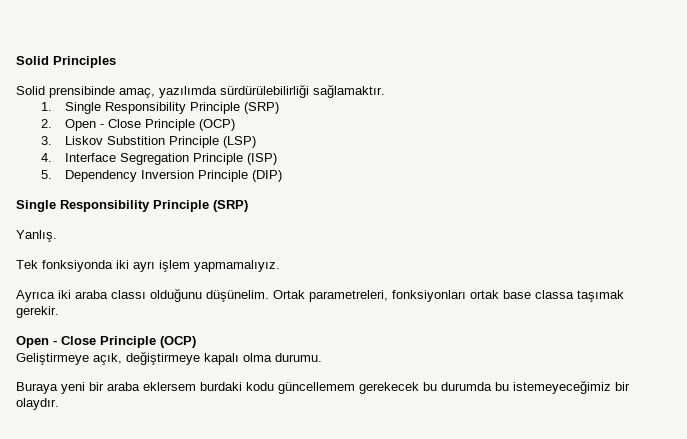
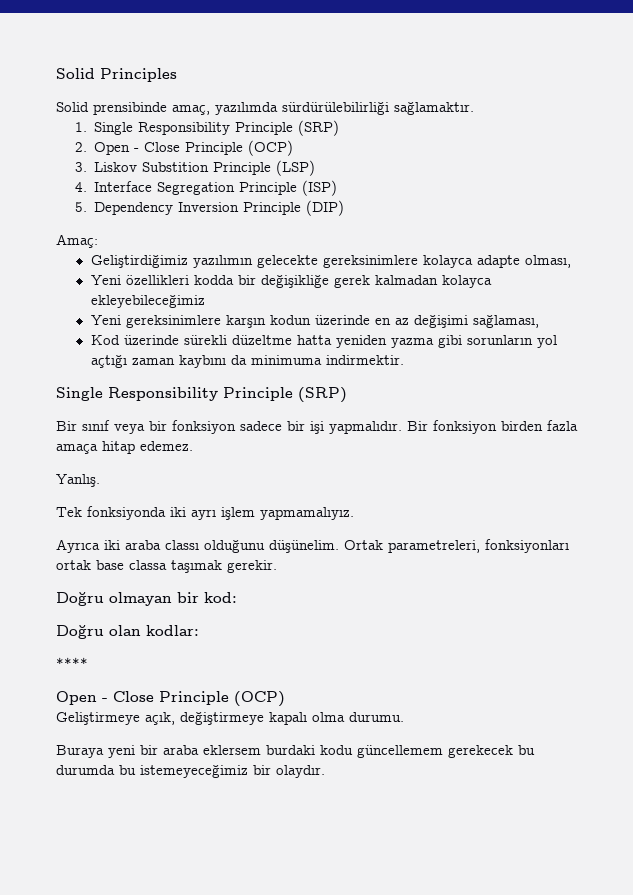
  5. Dependency Inversion Principle (DIP)
+ Amaç:
+ Geliştirdiğimiz yazılımın gelecekte gereksinimlere kolayca adapte olması,
+ Yeni özellikleri kodda bir değişikliğe gerek kalmadan kolayca ekleyebileceğimiz
+ Yeni gereksinimlere karşın kodun üzerinde en az değişimi sağlaması,
+ Kod üzerinde sürekli düzeltme hatta yeniden yazma gibi sorunların yol açtığı zaman kaybını da minimuma indirmektir.
  Single Responsibility Principle (SRP)
+ Bir sınıf veya bir fonksiyon sadece bir işi yapmalıdır. Bir fonksiyon birden fazla amaça hitap edemez.
+ Doğru olmayan bir kod:
+ Doğru olan kodlar:
+ ****

